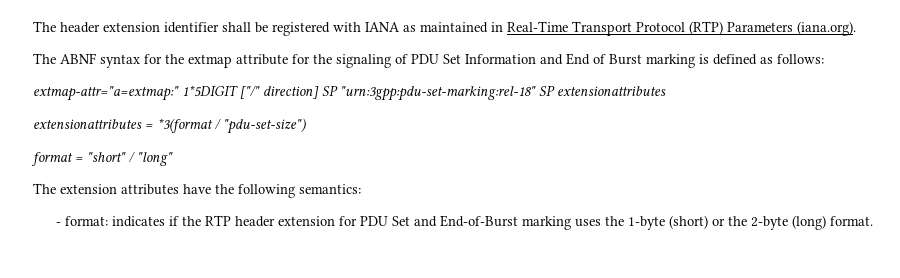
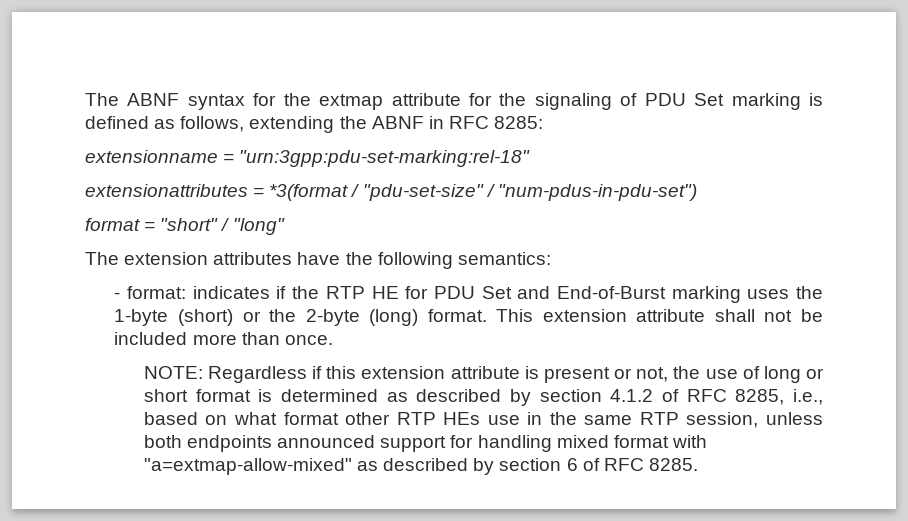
- The header extension identifier shall be registered with IANA as maintained in Real-Time Transport Protocol (RTP) Parameters (iana.org).
- The ABNF syntax for the extmap attribute for the signaling of PDU Set Information and End of Burst marking is defined as follows:
- extmap-attr="a=extmap:" 1*5DIGIT ["/" direction] SP "urn:3gpp:pdu-set-marking:rel-18" SP extensionattributes
+ The ABNF syntax for the extmap attribute for the signaling of PDU Set marking is defined as follows, extending the ABNF in RFC 8285:
+ extensionname = "urn:3gpp:pdu-set-marking:rel-18"
- extensionattributes = *3(format / "pdu-set-size")
+ extensionattributes = *3(format / "pdu-set-size" / "num-pdus-in-pdu-set")
- - format: indicates if the RTP header extension for PDU Set and End-of-Burst marking uses the 1-byte (short) or the 2-byte (long) format.
+ - format: indicates if the RTP HE for PDU Set and End-of-Burst marking uses the 1-byte (short) or the 2-byte (long) format.
+ This extension attribute shall not be included more than once.
+ NOTE: Regardless if this extension attribute is present or not, the use of long or short format is determined as described by section 4.1.2 of RFC 8285, i.e., based on what format other RTP HEs use in the same RTP session, unless both endpoints announced support for handling mixed format with "a=extmap-allow-mixed" as described by section 6 of RFC 8285.

